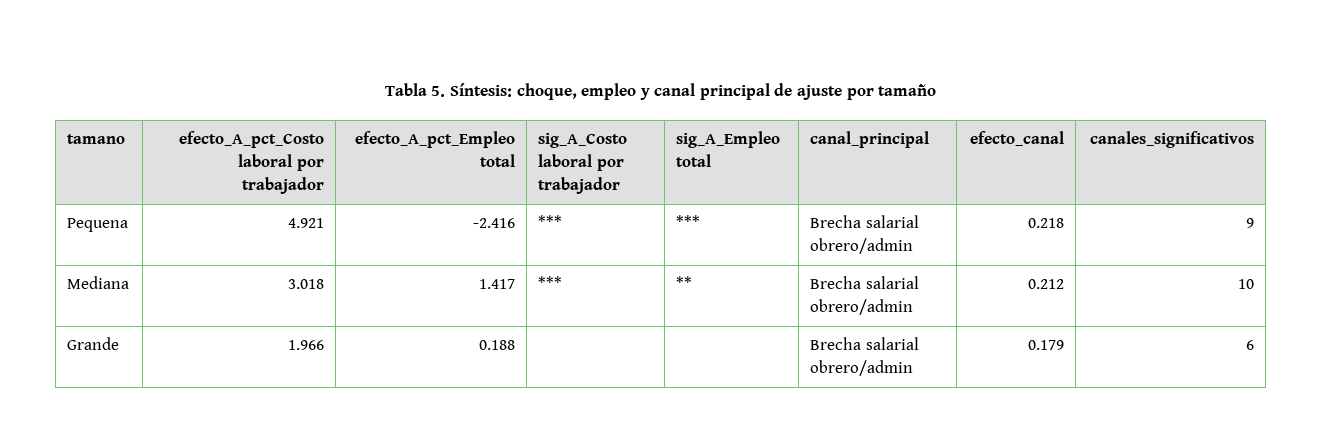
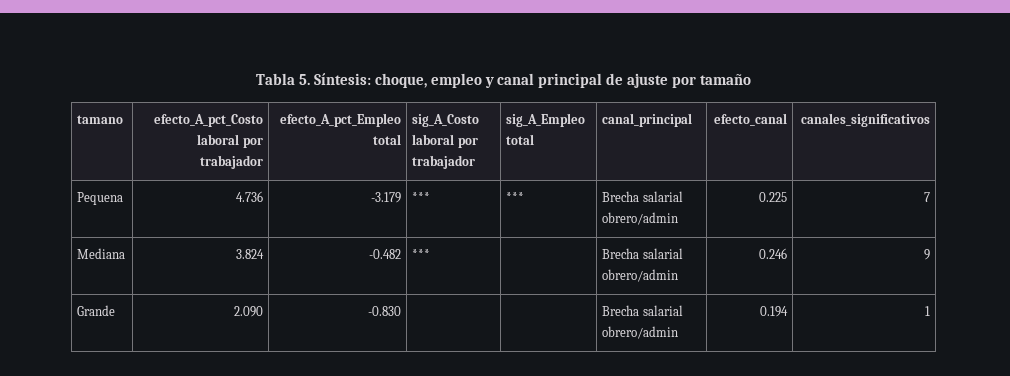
- Pequena | 4.921 | -2.416 | *** | *** | Brecha salarial obrero/admin | 0.218 | 9
+ Pequena | 4.736 | -3.179 | *** | *** | Brecha salarial obrero/admin | 0.225 | 7
- Mediana | 3.018 | 1.417 | *** | ** | Brecha salarial obrero/admin | 0.212 | 10
+ Mediana | 3.824 | -0.482 | *** | | Brecha salarial obrero/admin | 0.246 | 9
- Grande | 1.966 | 0.188 | | | Brecha salarial obrero/admin | 0.179 | 6
+ Grande | 2.090 | -0.830 | | | Brecha salarial obrero/admin | 0.194 | 1

